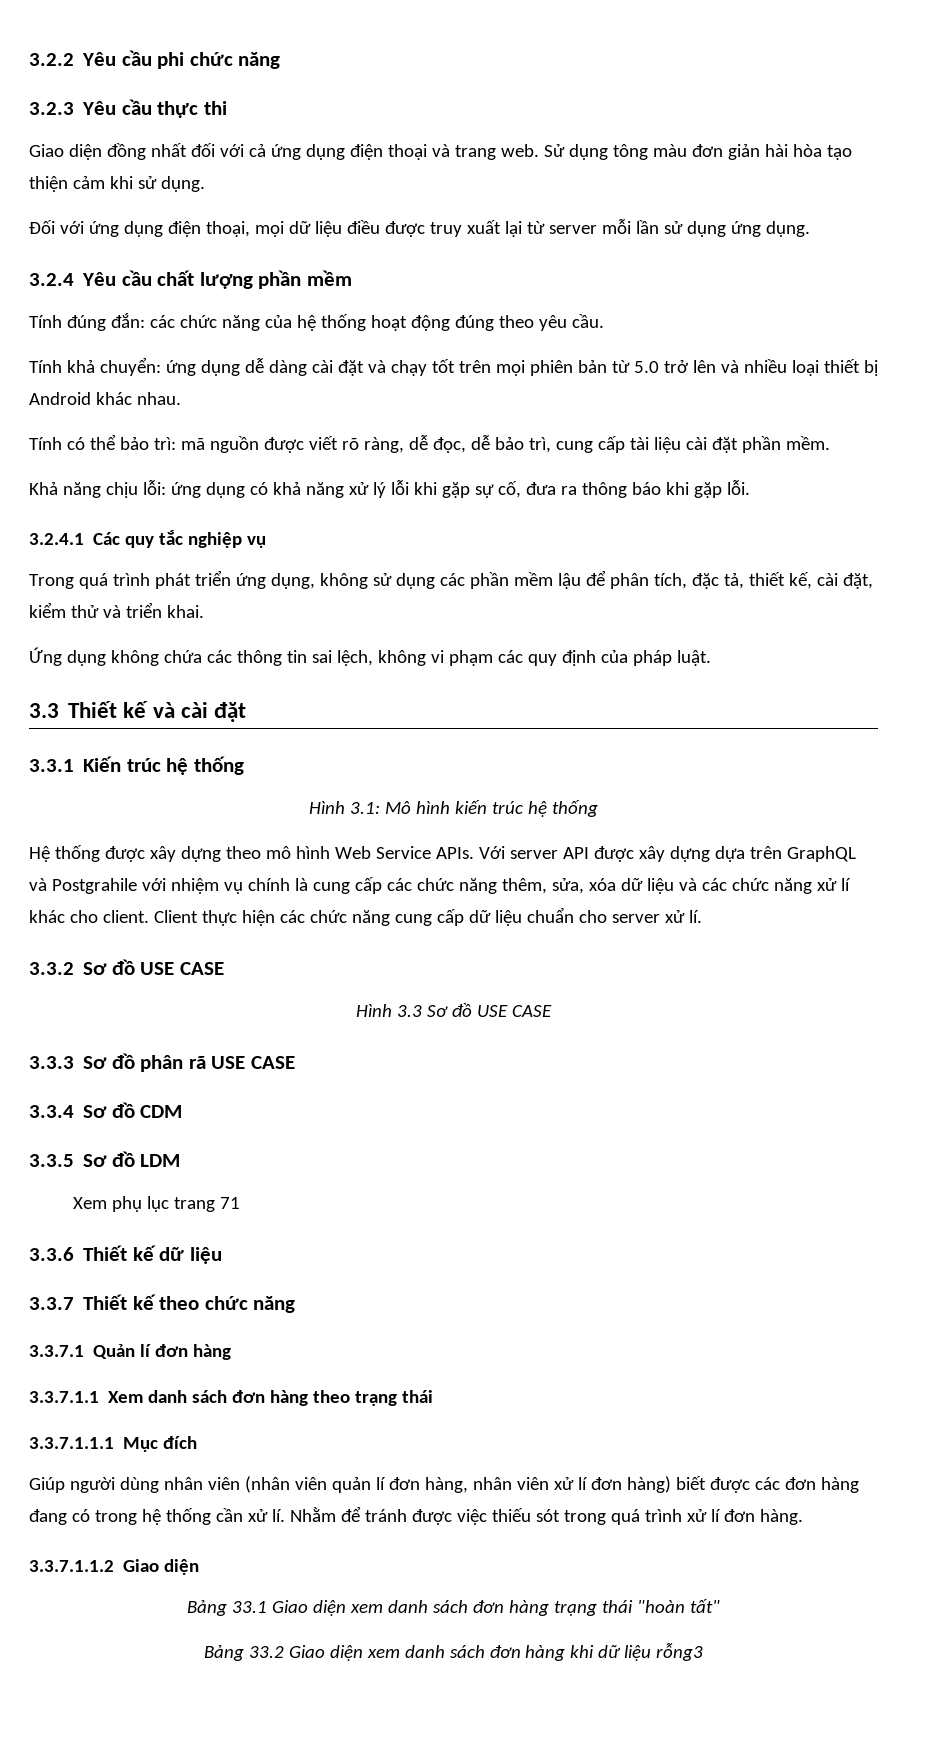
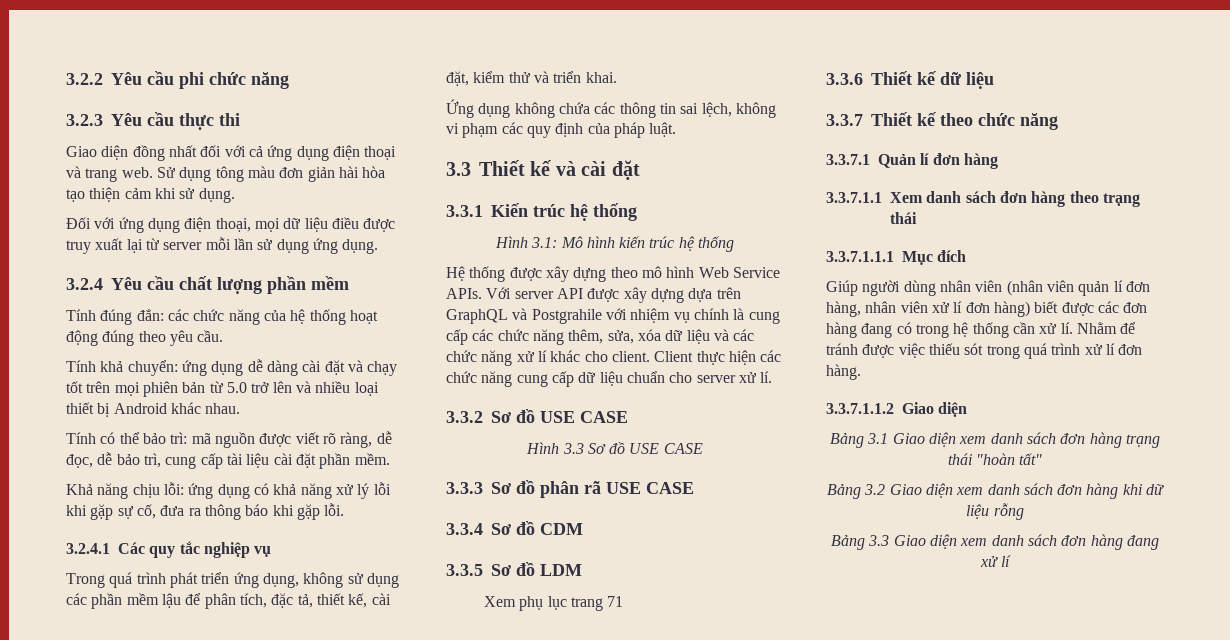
- Bảng 33.1 Giao diện xem danh sách đơn hàng trạng thái "hoàn tất"
+ Bảng 3.1 Giao diện xem danh sách đơn hàng trạng thái "hoàn tất"
- Bảng 33.2 Giao diện xem danh sách đơn hàng khi dữ liệu rỗng3
+ Bảng 3.2 Giao diện xem danh sách đơn hàng khi dữ liệu rỗng
+ Bảng 3.3 Giao diện xem danh sách đơn hàng đang xử lí

